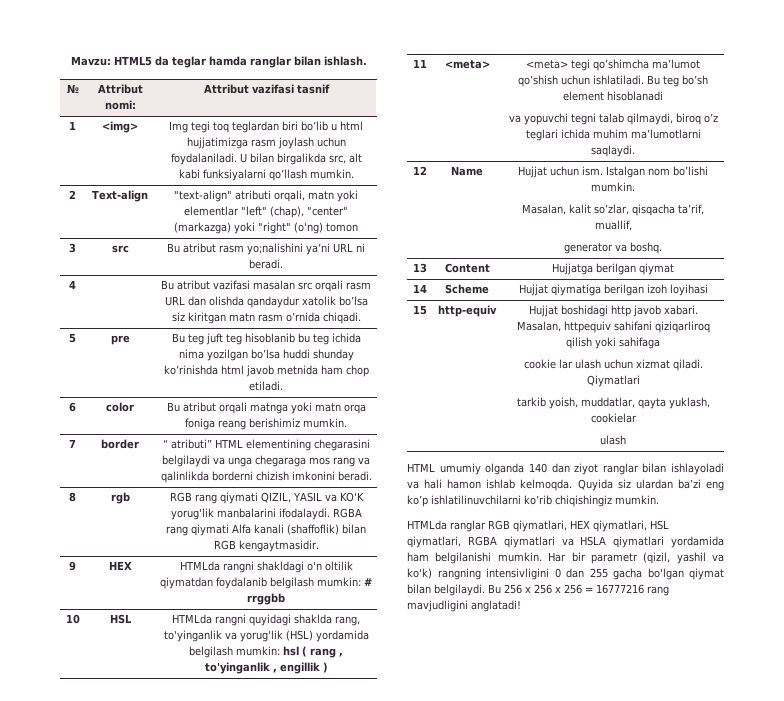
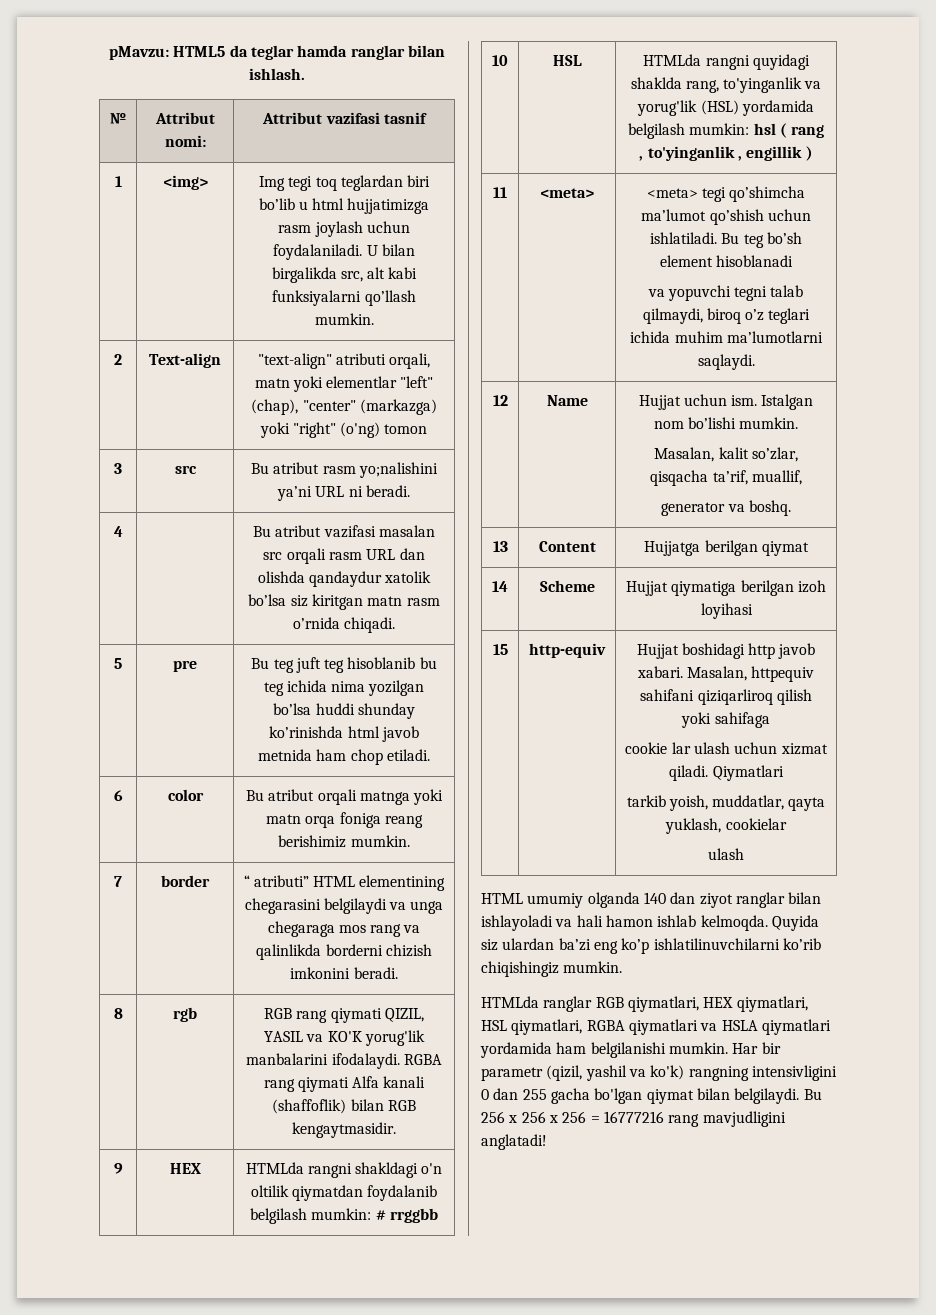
- Mavzu: HTML5 da teglar hamda ranglar bilan ishlash.
+ pMavzu: HTML5 da teglar hamda ranglar bilan ishlash.

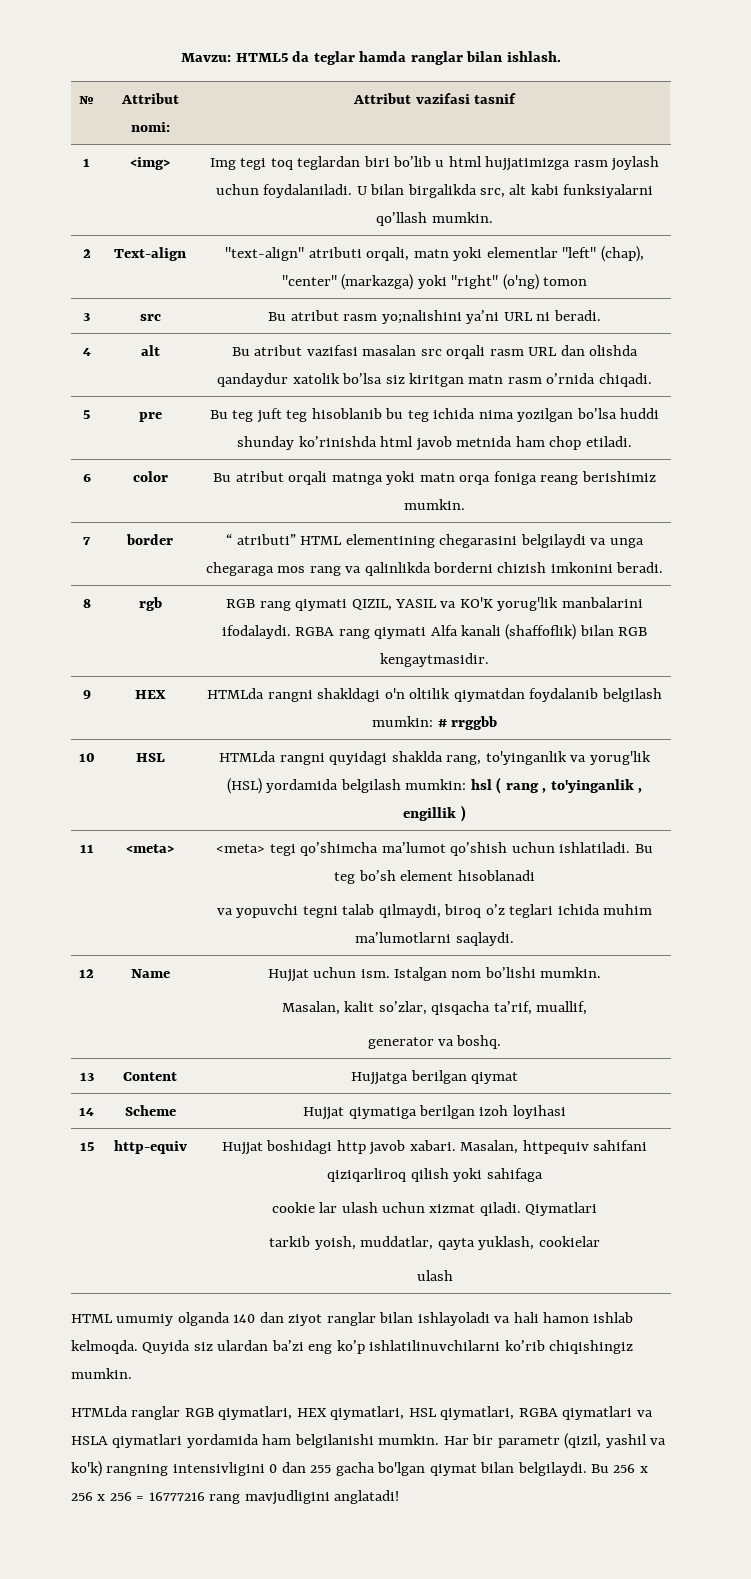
- pMavzu: HTML5 da teglar hamda ranglar bilan ishlash.
+ Mavzu: HTML5 da teglar hamda ranglar bilan ishlash.
- 4 | | Bu atribut vazifasi masalan src orqali rasm URL dan olishda qandaydur xatolik bo’lsa siz kiritgan matn rasm o’rnida chiqadi.
+ 4 | alt | Bu atribut vazifasi masalan src orqali rasm URL dan olishda qandaydur xatolik bo’lsa siz kiritgan matn rasm o’rnida chiqadi.

